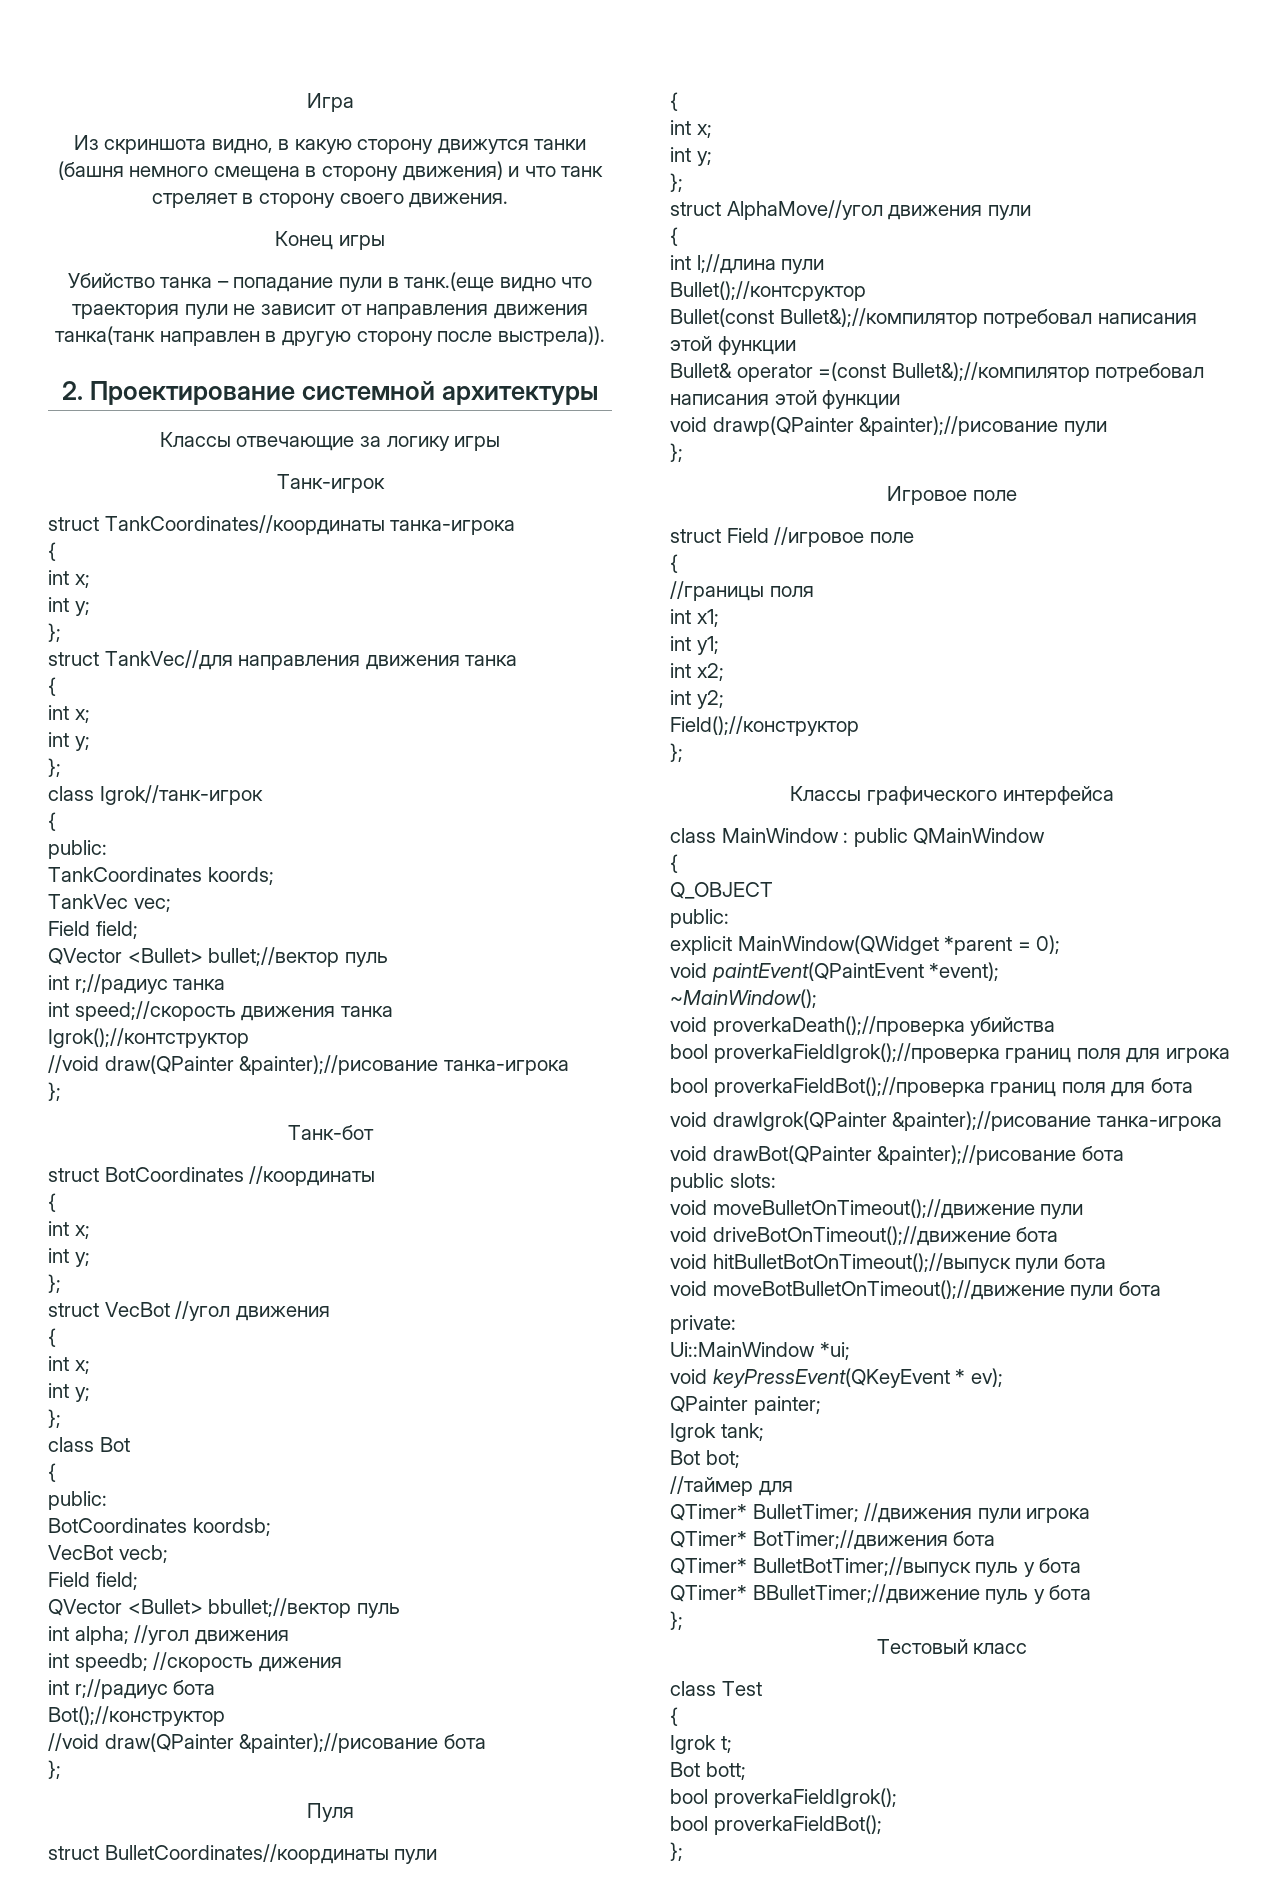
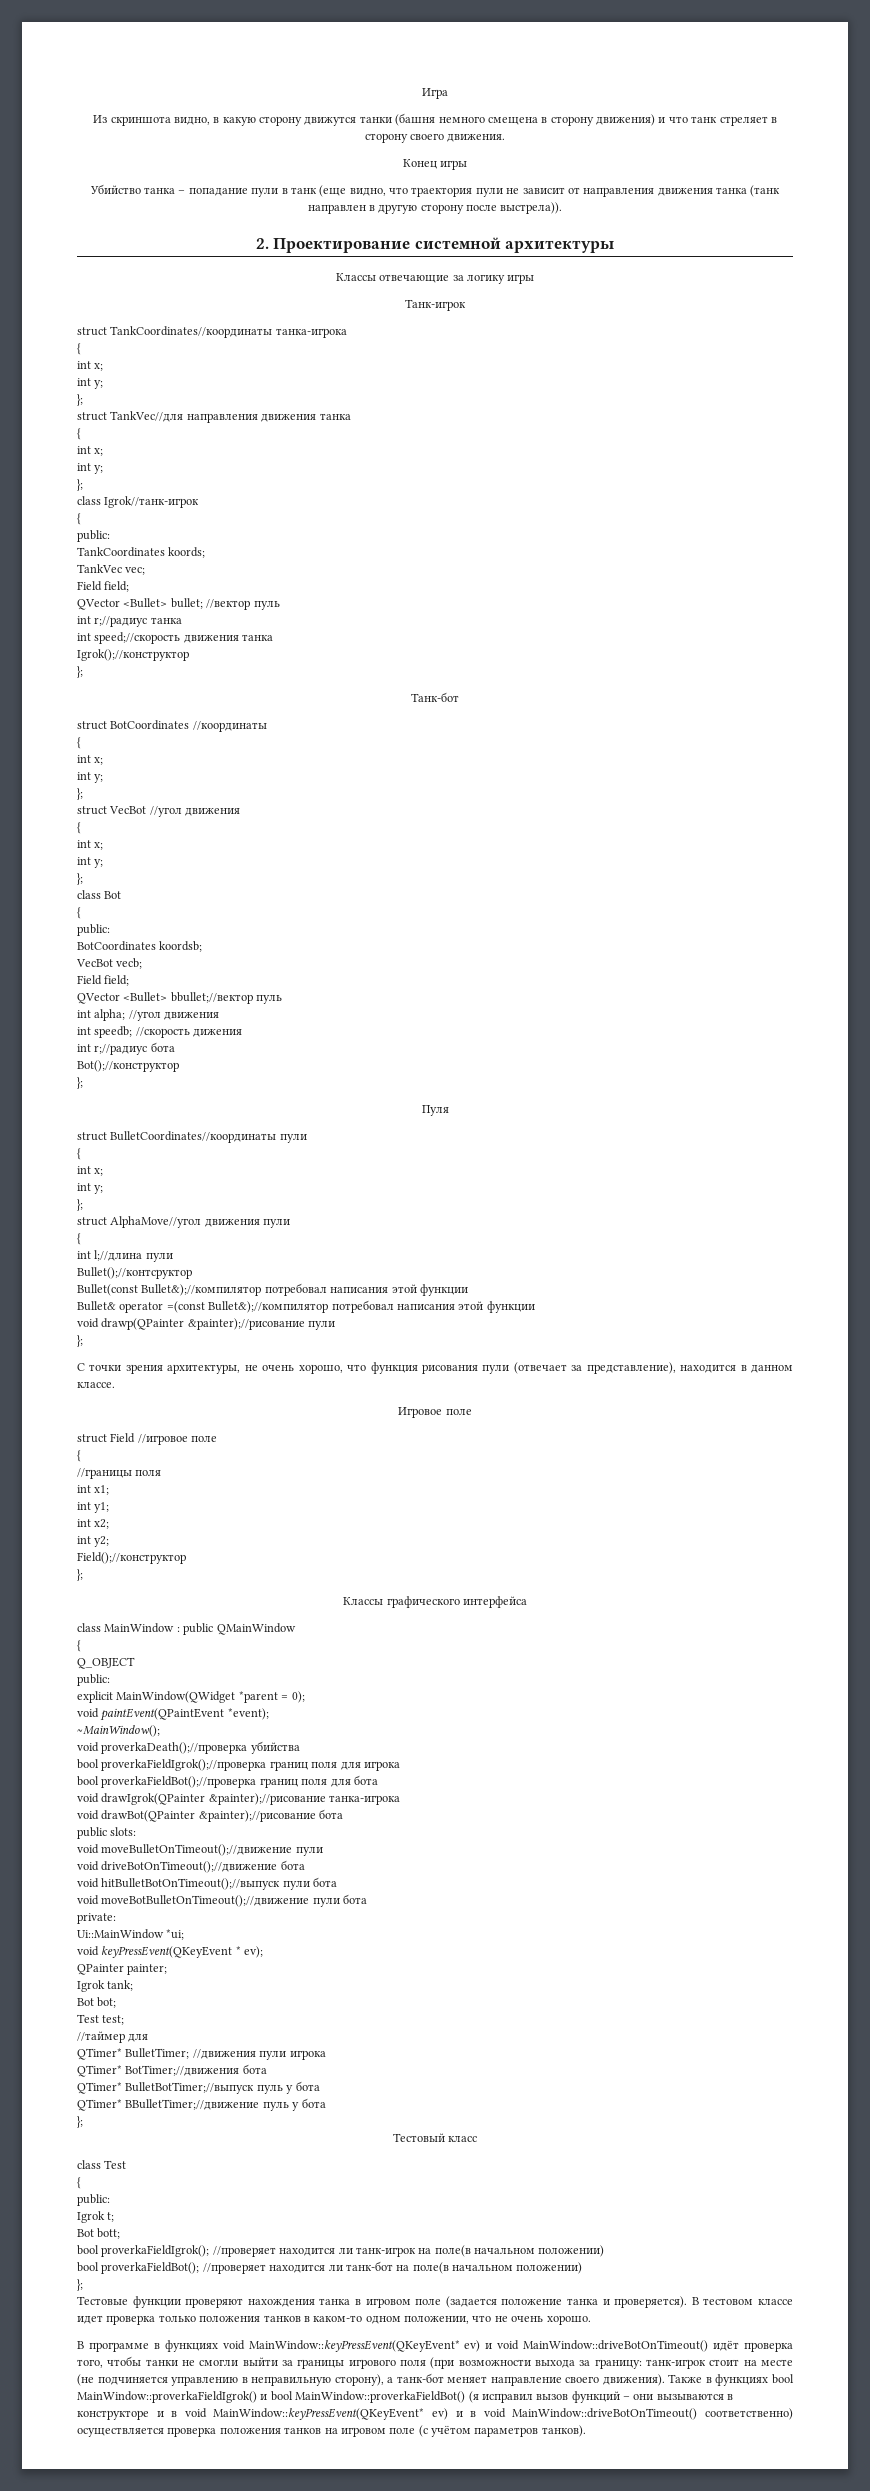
- Убийство танка – попадание пули в танк.(еще видно что траектория пули не зависит от направления движения танка(танк направлен в другую сторону после выстрела)).
+ Убийство танка – попадание пули в танк (еще видно, что траектория пули не зависит от направления движения танка (танк направлен в другую сторону после выстрела)).
- QVector <Bullet> bullet;//вектор пуль
+ QVector <Bullet> bullet; //вектор пуль
- Igrok();//контструктор
- //void draw(QPainter &painter);//рисование танка-игрока
+ Igrok();//конструктор
- //void draw(QPainter &painter);//рисование бота
+ С точки зрения архитектуры, не очень хорошо, что функция рисования пули (отвечает за представление), находится в данном классе.
+ Test test;
  class Test
  {
+ public:
- bool proverkaFieldIgrok();
- bool proverkaFieldBot();
+ bool proverkaFieldIgrok(); //проверяет находится ли танк-игрок на поле(в начальном положении)
+ bool proverkaFieldBot(); //проверяет находится ли танк-бот на поле(в начальном положении)
  };
+ Тестовые функции проверяют нахождения танка в игровом поле (задается положение танка и проверяется). В тестовом классе идет проверка только положения танков в каком-то одном положении, что не очень хорошо.
+ В программе в функциях void MainWindow::keyPressEvent(QKeyEvent* ev) и void MainWindow::driveBotOnTimeout() идёт проверка того, чтобы танки не смогли выйти за границы игрового поля (при возможности выхода за границу: танк-игрок стоит на месте (не подчиняется управлению в неправильную сторону), а танк-бот меняет направление своего движения). Также в функциях bool MainWindow::proverkaFieldIgrok() и bool MainWindow::proverkaFieldBot() (я исправил вызов функций – они вызываются в конструкторе и в void MainWindow::keyPressEvent(QKeyEvent* ev) и в void MainWindow::driveBotOnTimeout() соответственно) осуществляется проверка положения танков на игровом поле (с учётом параметров танков).

